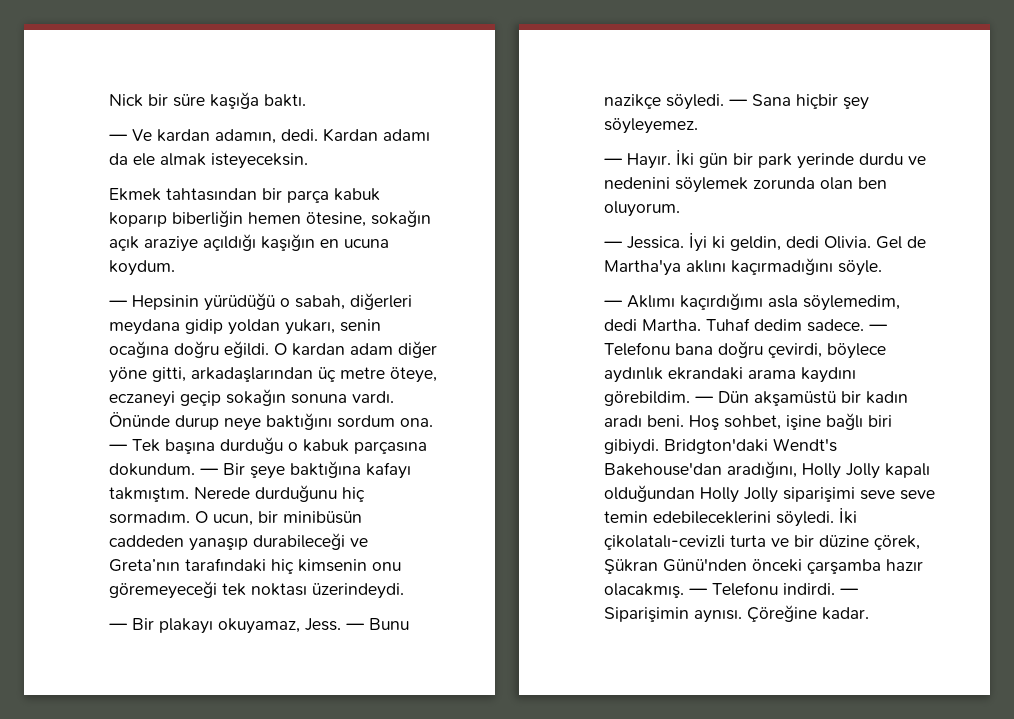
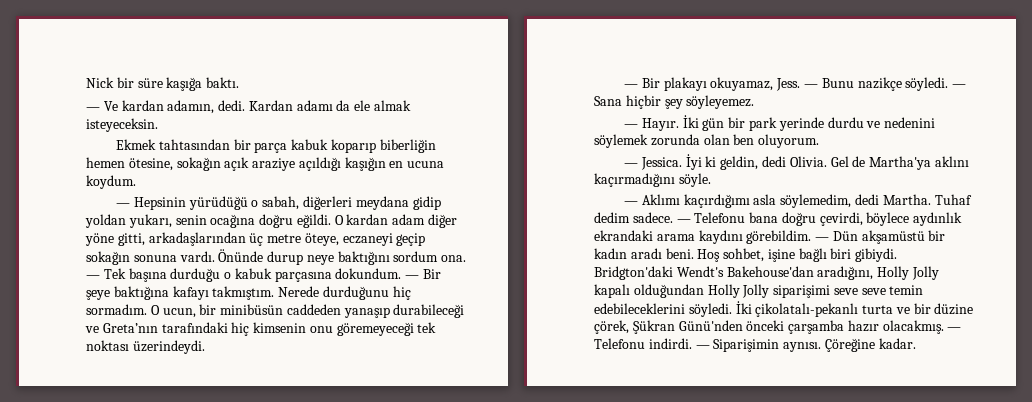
- İki çikolatalı-cevizli turta ve bir düzine çörek, Şükran Günü'nden önceki çarşamba hazır olacakmış.
+ İki çikolatalı-pekanlı turta ve bir düzine çörek, Şükran Günü'nden önceki çarşamba hazır olacakmış.

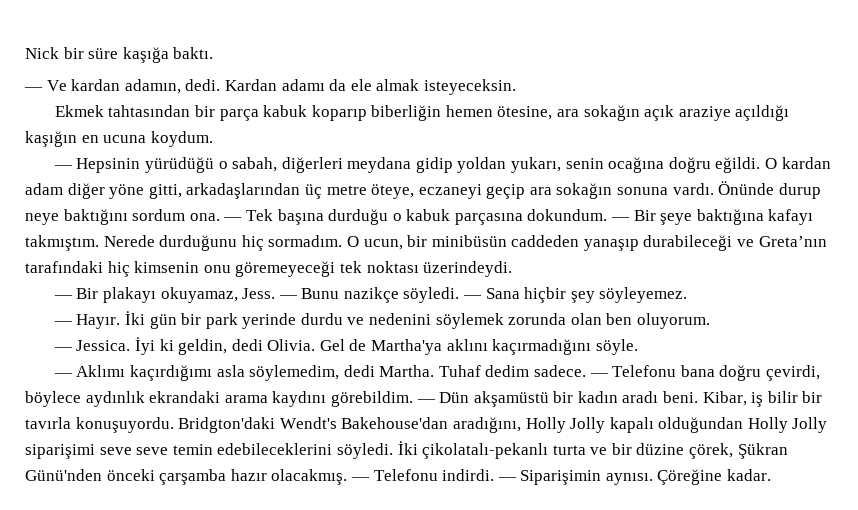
- Ekmek tahtasından bir parça kabuk koparıp biberliğin hemen ötesine, sokağın açık araziye açıldığı kaşığın en ucuna koydum.
+ Ekmek tahtasından bir parça kabuk koparıp biberliğin hemen ötesine, ara sokağın açık araziye açıldığı kaşığın en ucuna koydum.
- O kardan adam diğer yöne gitti, arkadaşlarından üç metre öteye, eczaneyi geçip sokağın sonuna vardı.
+ O kardan adam diğer yöne gitti, arkadaşlarından üç metre öteye, eczaneyi geçip ara sokağın sonuna vardı.
- Hoş sohbet, işine bağlı biri gibiydi.
+ Kibar, iş bilir bir tavırla konuşuyordu.

